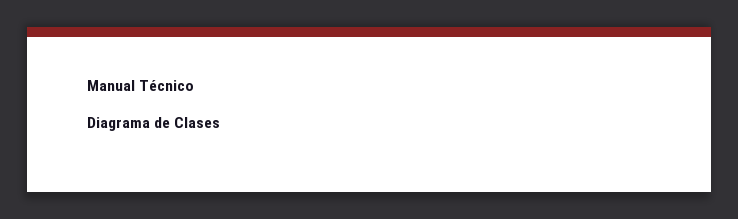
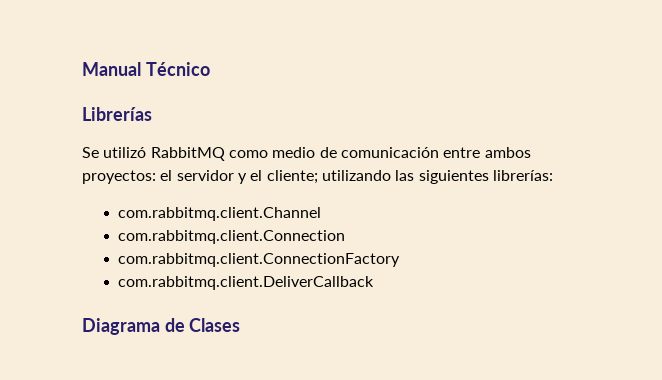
+ Librerías
+ Se utilizó RabbitMQ como medio de comunicación entre ambos proyectos: el servidor y el cliente; utilizando las siguientes librerías:
+ com.rabbitmq.client.Channel
+ com.rabbitmq.client.Connection
+ com.rabbitmq.client.ConnectionFactory
+ com.rabbitmq.client.DeliverCallback

